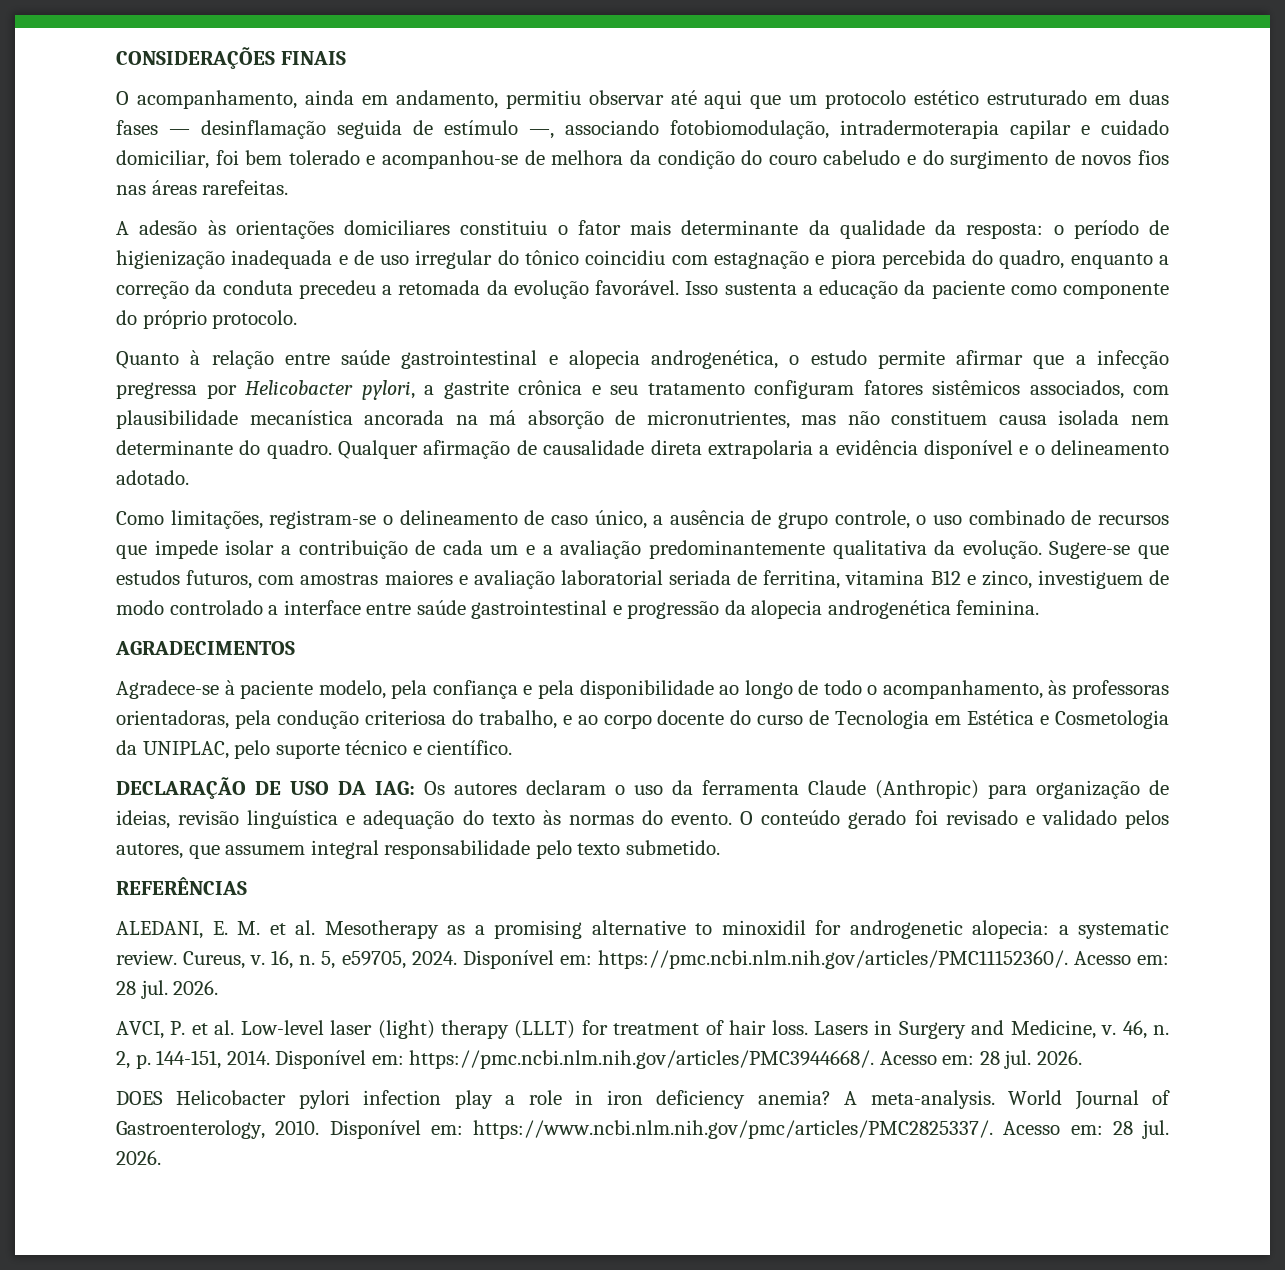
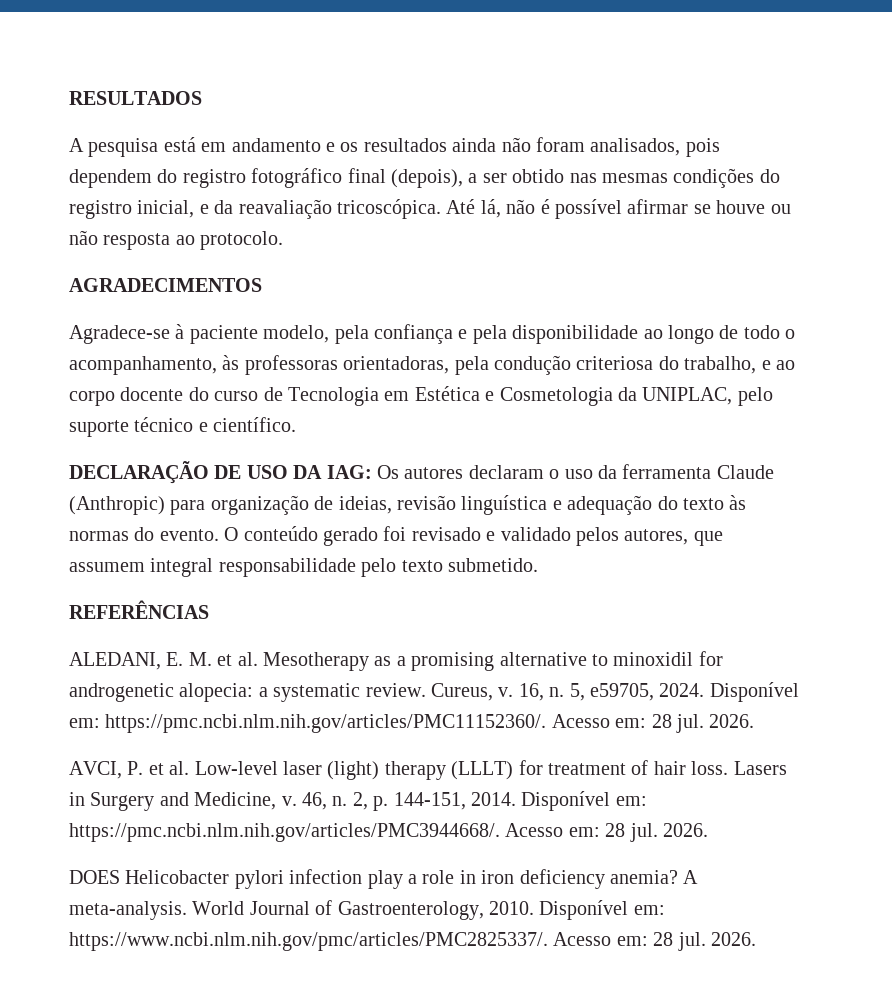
- CONSIDERAÇÕES FINAIS
- O acompanhamento, ainda em andamento, permitiu observar até aqui que um protocolo estético estruturado em duas fases — desinflamação seguida de estímulo —, associando fotobiomodulação, intradermoterapia capilar e cuidado domiciliar, foi bem tolerado e acompanhou-se de melhora da condição do couro cabeludo e do surgimento de novos fios nas áreas rarefeitas.
- A adesão às orientações domiciliares constituiu o fator mais determinante da qualidade da resposta: o período de higienização inadequada e de uso irregular do tônico coincidiu com estagnação e piora percebida do quadro, enquanto a correção da conduta precedeu a retomada da evolução favorável. Isso sustenta a educação da paciente como componente do próprio protocolo.
- Quanto à relação entre saúde gastrointestinal e alopecia androgenética, o estudo permite afirmar que a infecção pregressa por Helicobacter pylori, a gastrite crônica e seu tratamento configuram fatores sistêmicos associados, com plausibilidade mecanística ancorada na má absorção de micronutrientes, mas não constituem causa isolada nem determinante do quadro. Qualquer afirmação de causalidade direta extrapolaria a evidência disponível e o delineamento adotado.
- Como limitações, registram-se o delineamento de caso único, a ausência de grupo controle, o uso combinado de recursos que impede isolar a contribuição de cada um e a avaliação predominantemente qualitativa da evolução. Sugere-se que estudos futuros, com amostras maiores e avaliação laboratorial seriada de ferritina, vitamina B12 e zinco, investiguem de modo controlado a interface entre saúde gastrointestinal e progressão da alopecia androgenética feminina.
+ RESULTADOS
+ A pesquisa está em andamento e os resultados ainda não foram analisados, pois dependem do registro fotográfico final (depois), a ser obtido nas mesmas condições do registro inicial, e da reavaliação tricoscópica. Até lá, não é possível afirmar se houve ou não resposta ao protocolo.

